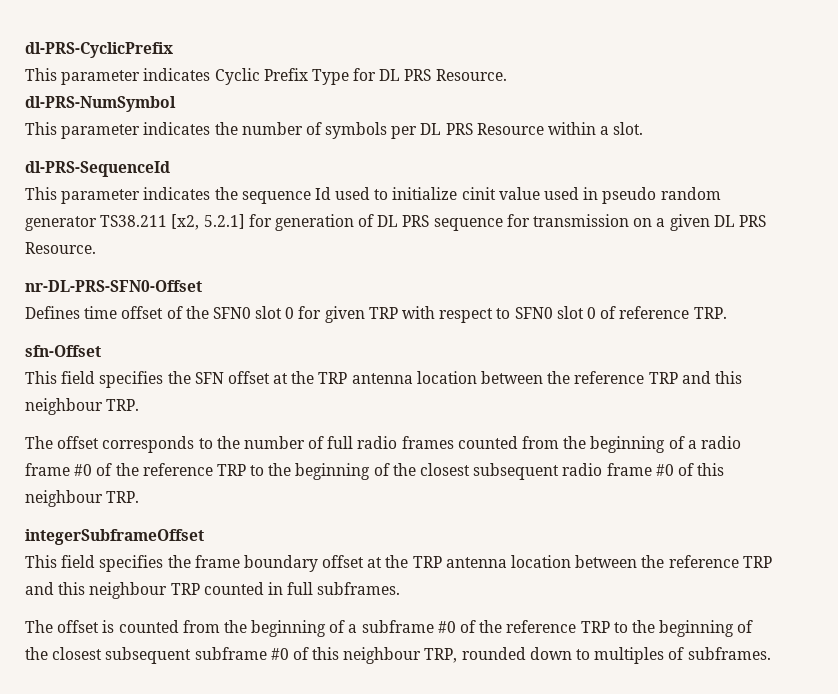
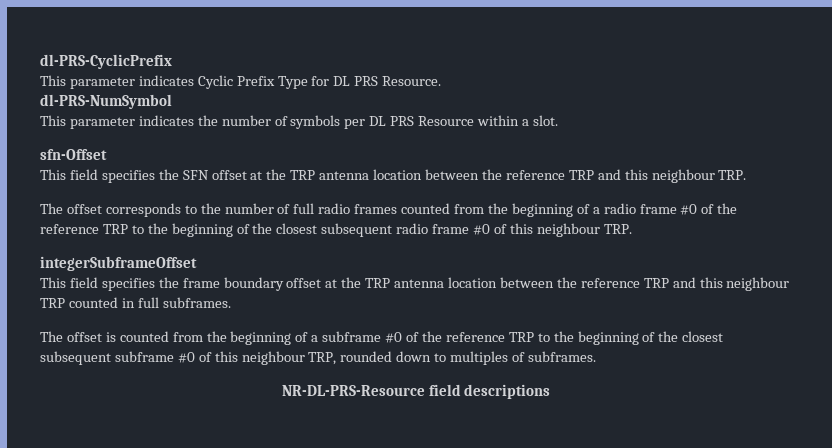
- dl-PRS-SequenceId
- This parameter indicates the sequence Id used to initialize cinit value used in pseudo random generator TS38.211 [x2, 5.2.1] for generation of DL PRS sequence for transmission on a given DL PRS Resource.
- nr-DL-PRS-SFN0-Offset
- Defines time offset of the SFN0 slot 0 for given TRP with respect to SFN0 slot 0 of reference TRP.
+ NR-DL-PRS-Resource field descriptions

